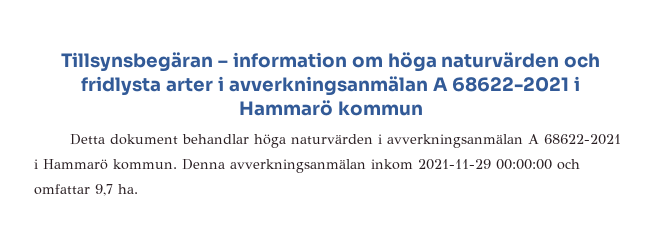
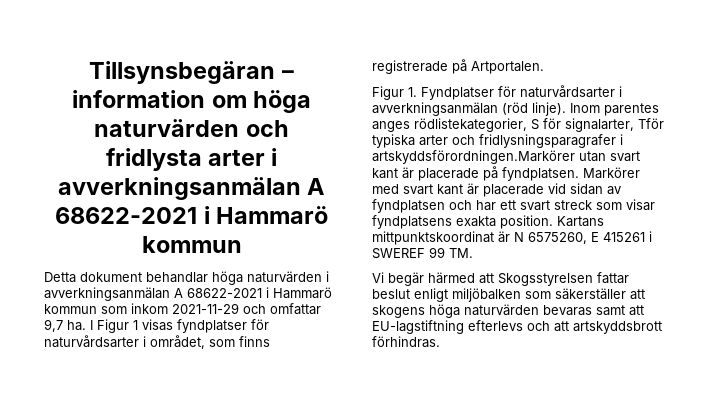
- Detta dokument behandlar höga naturvärden i avverkningsanmälan A 68622-2021 i Hammarö kommun. Denna avverkningsanmälan inkom 2021-11-29 00:00:00 och omfattar 9,7 ha.
+ Detta dokument behandlar höga naturvärden i avverkningsanmälan A 68622-2021 i Hammarö kommun som inkom 2021-11-29 och omfattar 9,7 ha.
+ I Figur 1 visas fyndplatser för naturvårdsarter i området, som finns registrerade på Artportalen.
+ Figur 1. Fyndplatser för naturvårdsarter i avverkningsanmälan (röd linje). Inom parentes anges rödlistekategorier, S för signalarter, Tför typiska arter och fridlysningsparagrafer i artskyddsförordningen.Markörer utan svart kant är placerade på fyndplatsen. Markörer med svart kant är placerade vid sidan av fyndplatsen och har ett svart streck som visar fyndplatsens exakta position. Kartans mittpunktskoordinat är N 6575260, E 415261 i SWEREF 99 TM.
+ Vi begär härmed att Skogsstyrelsen fattar beslut enligt miljöbalken som säkerställer att skogens höga naturvärden bevaras samt att EU-lagstiftning efterlevs och att artskyddsbrott förhindras.

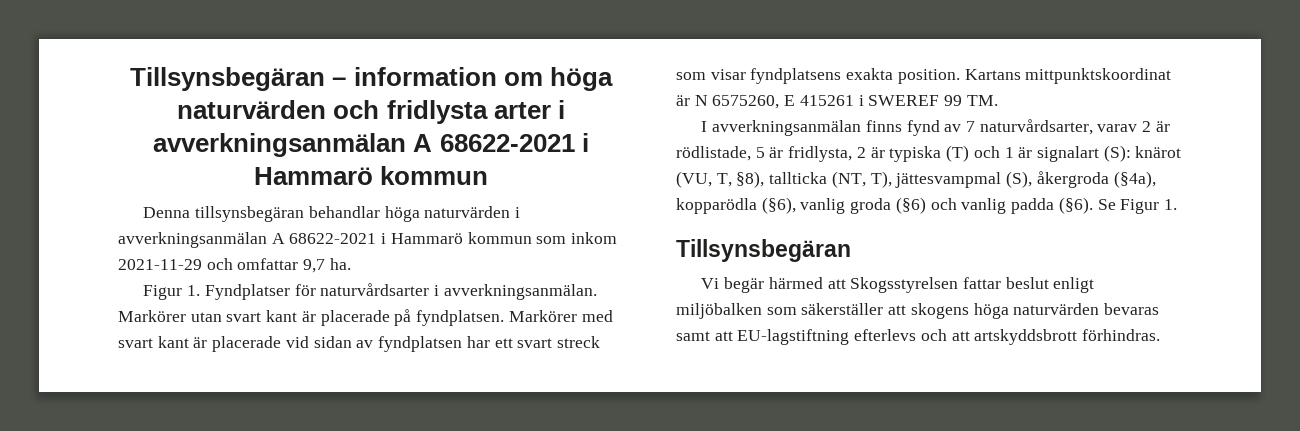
- Detta dokument behandlar höga naturvärden i avverkningsanmälan A 68622-2021 i Hammarö kommun som inkom 2021-11-29 och omfattar 9,7 ha. I Figur 1 visas fyndplatser för naturvårdsarter i området, som finns registrerade på Artportalen.
+ Denna tillsynsbegäran behandlar höga naturvärden i avverkningsanmälan A 68622-2021 i Hammarö kommun som inkom 2021-11-29 och omfattar 9,7 ha.
- Figur 1. Fyndplatser för naturvårdsarter i avverkningsanmälan (röd linje). Inom parentes anges rödlistekategorier, S för signalarter, Tför typiska arter och fridlysningsparagrafer i artskyddsförordningen.Markörer utan svart kant är placerade på fyndplatsen.
+ Figur 1. Fyndplatser för naturvårdsarter i avverkningsanmälan. Markörer utan svart kant är placerade på fyndplatsen.
- Markörer med svart kant är placerade vid sidan av fyndplatsen och har ett svart streck som visar fyndplatsens exakta position.
+ Markörer med svart kant är placerade vid sidan av fyndplatsen har ett svart streck som visar fyndplatsens exakta position.
+ I avverkningsanmälan finns fynd av 7 naturvårdsarter, varav 2 är rödlistade, 5 är fridlysta, 2 är typiska (T) och 1 är signalart (S): knärot (VU, T, §8), tallticka (NT, T), jättesvampmal (S), åkergroda (§4a), kopparödla (§6), vanlig groda (§6) och vanlig padda (§6). Se Figur 1.
+ Tillsynsbegäran

